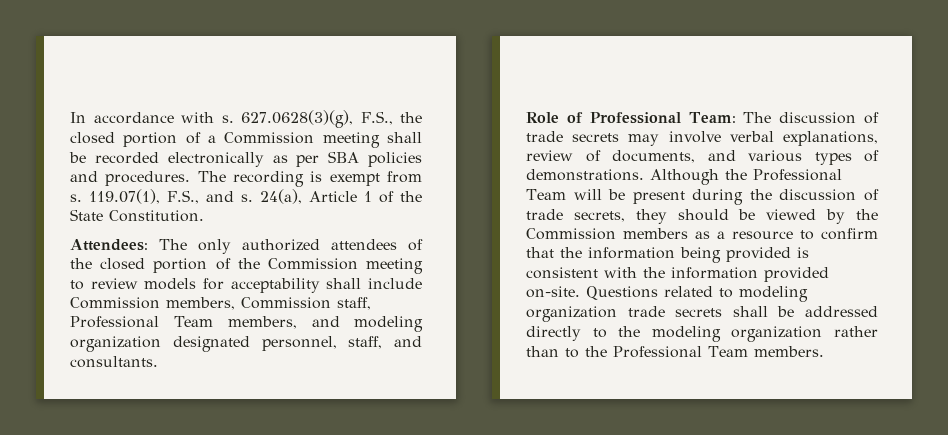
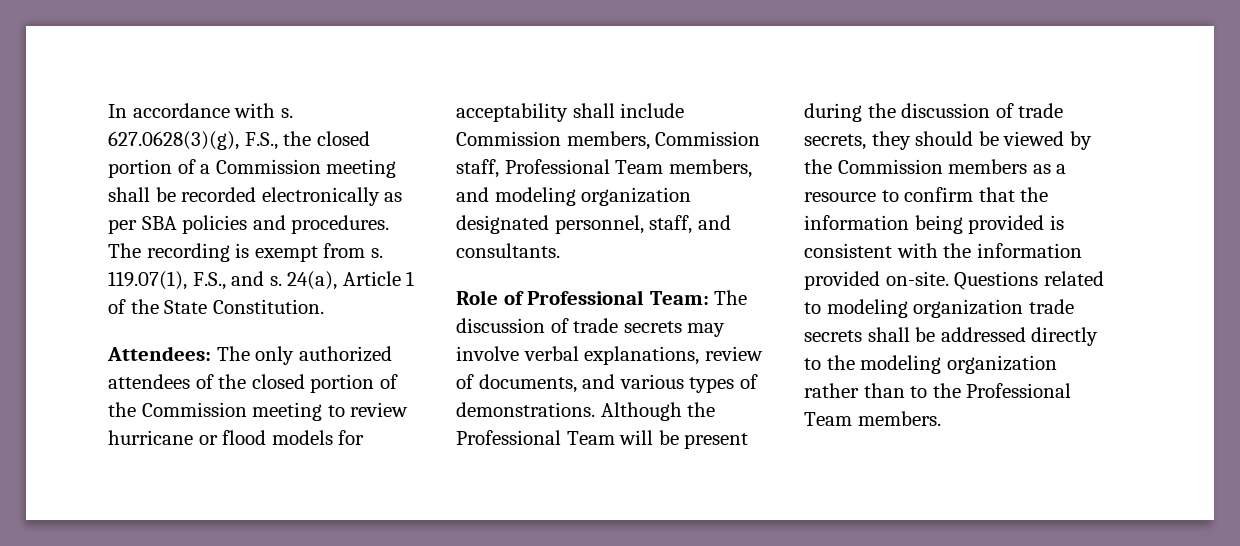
- Attendees: The only authorized attendees of the closed portion of the Commission meeting to review models for acceptability shall include Commission members, Commission staff, Professional Team members, and modeling organization designated personnel, staff, and consultants.
+ Attendees: The only authorized attendees of the closed portion of the Commission meeting to review hurricane or flood models for acceptability shall include Commission members, Commission staff, Professional Team members, and modeling organization designated personnel, staff, and consultants.

